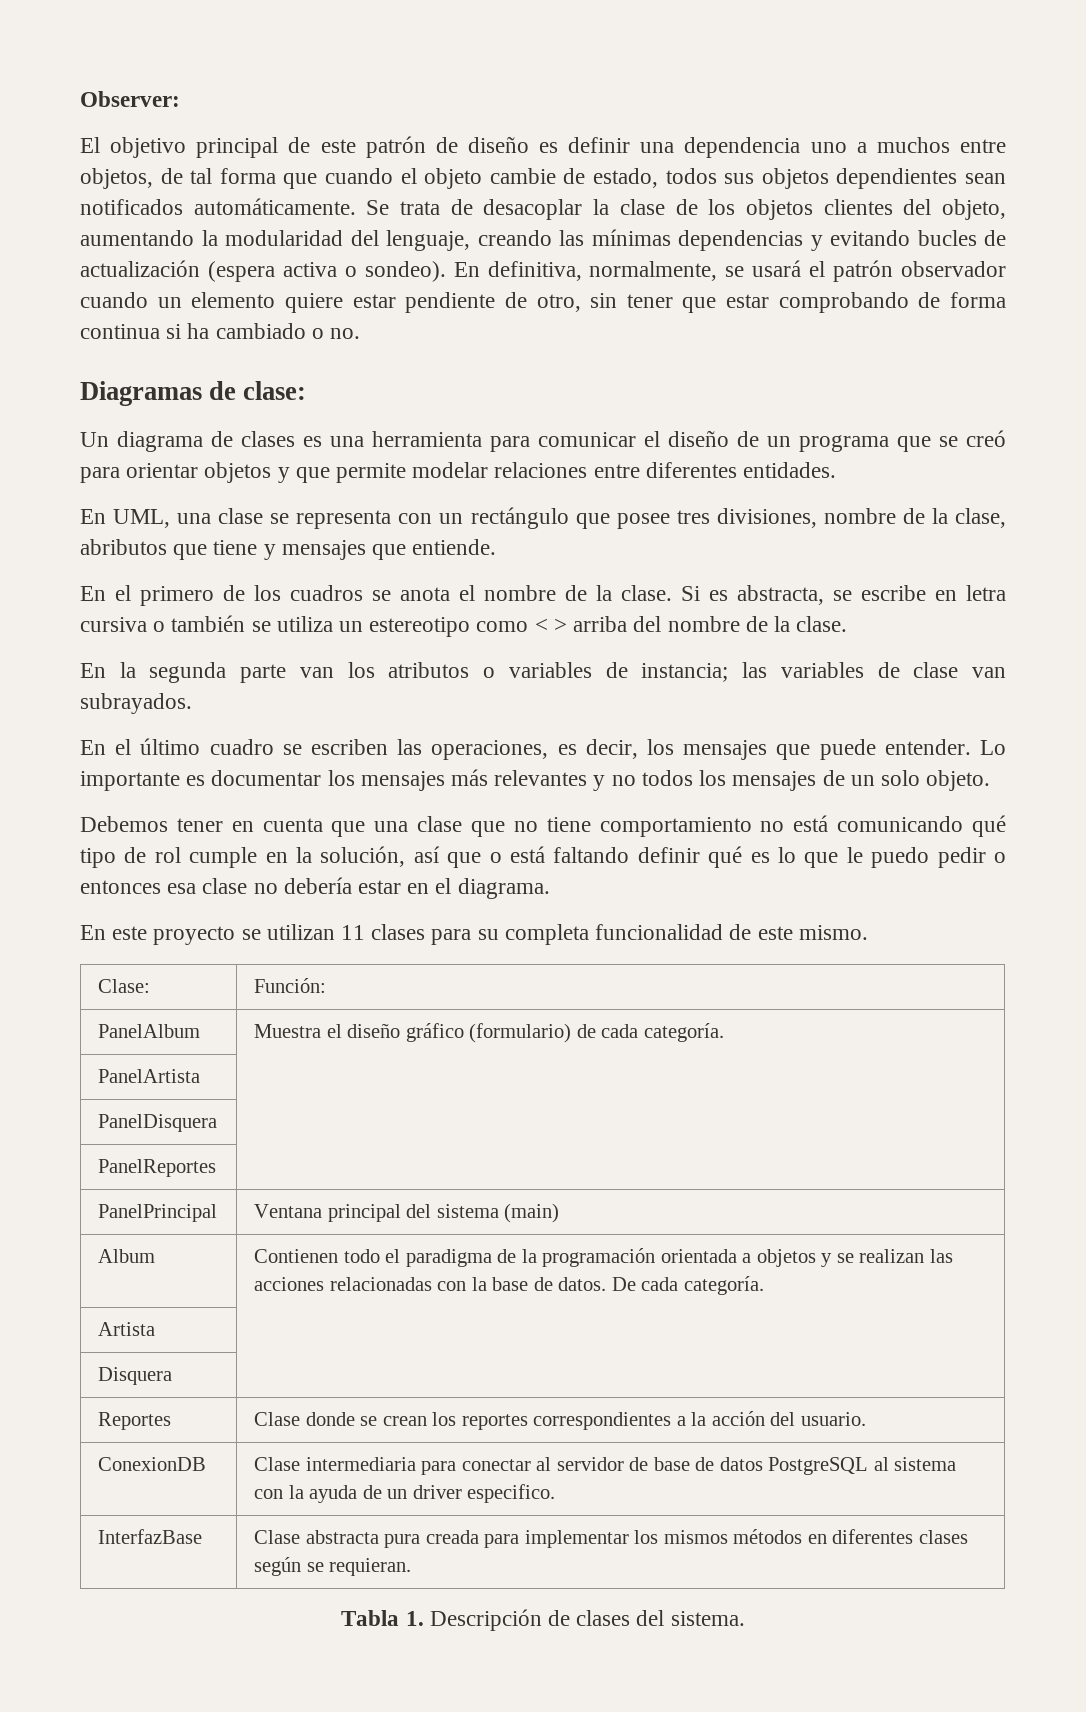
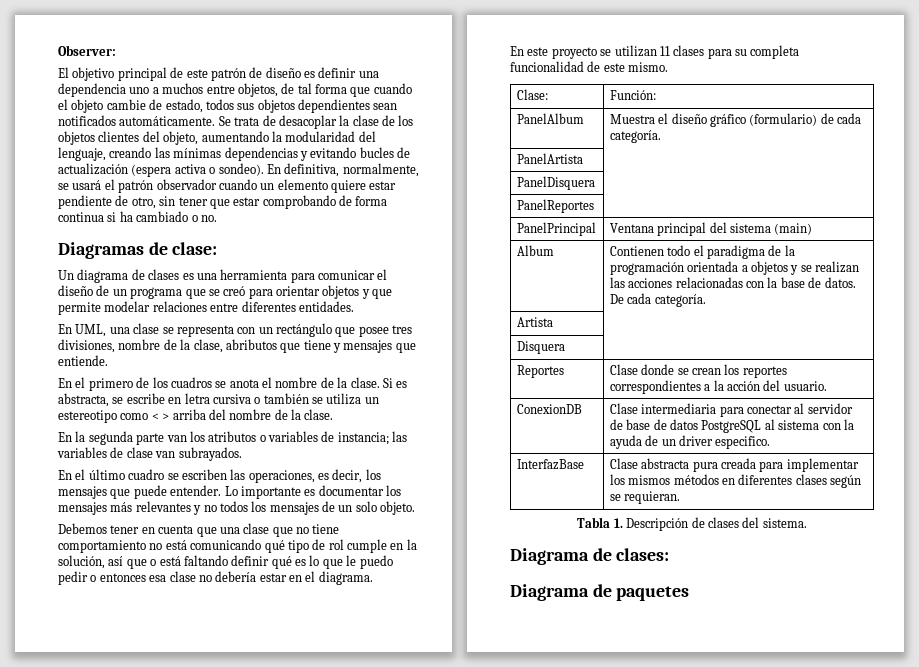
+ Diagrama de clases:
+ Diagrama de paquetes

